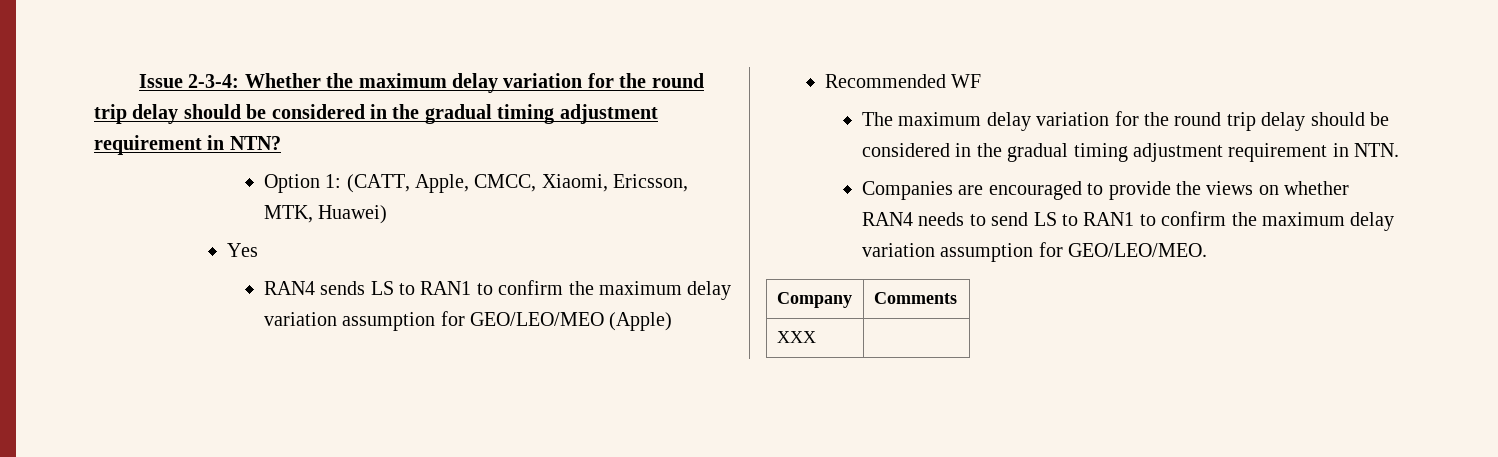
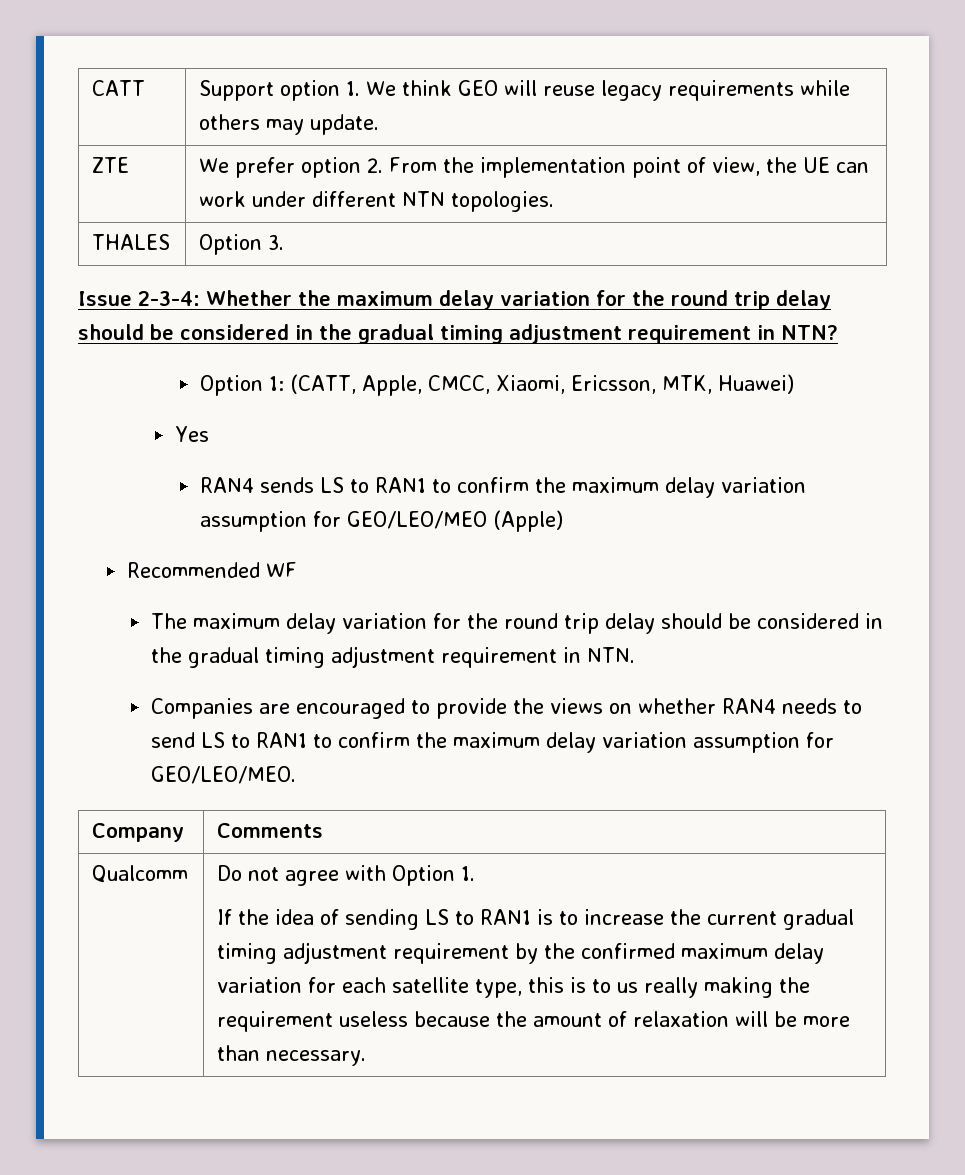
+ CATT | Support option 1. We think GEO will reuse legacy requirements while others may update.
+ ZTE | We prefer option 2. From the implementation point of view, the UE can work under different NTN topologies.
+ THALES | Option 3.
- XXX
+ Qualcomm | Do not agree with Option 1.
+ If the idea of sending LS to RAN1 is to increase the current gradual timing adjustment requirement by the confirmed maximum delay variation for each satellite type, this is to us really making the requirement useless because the amount of relaxation will be more than necessary.

